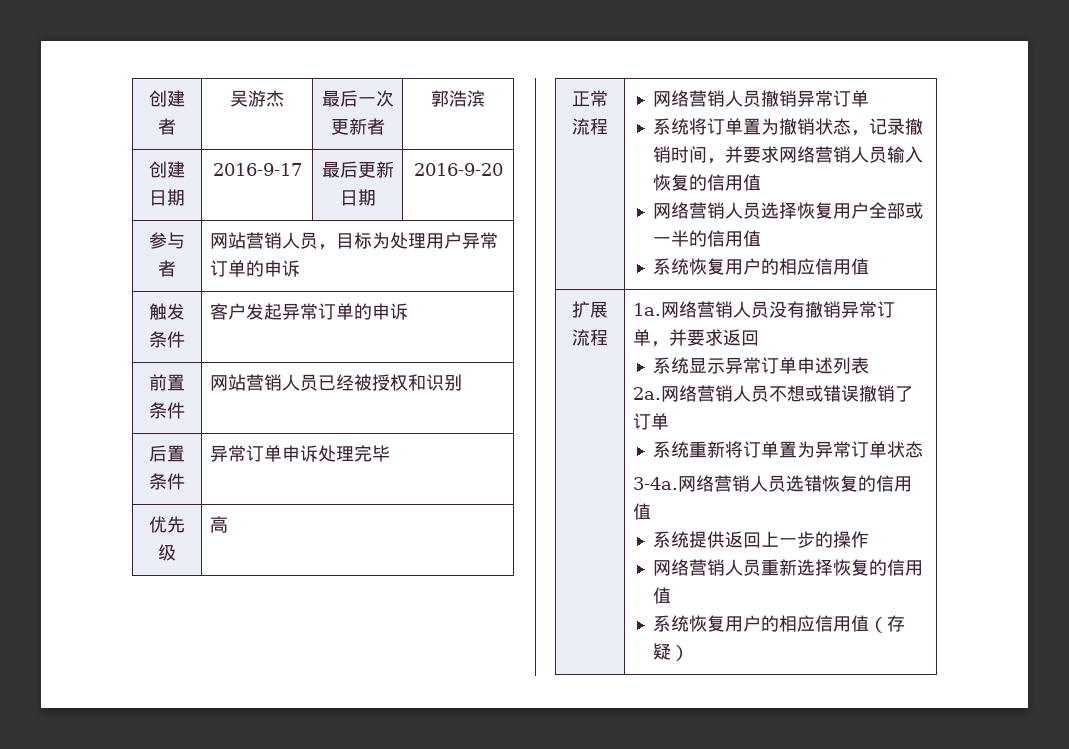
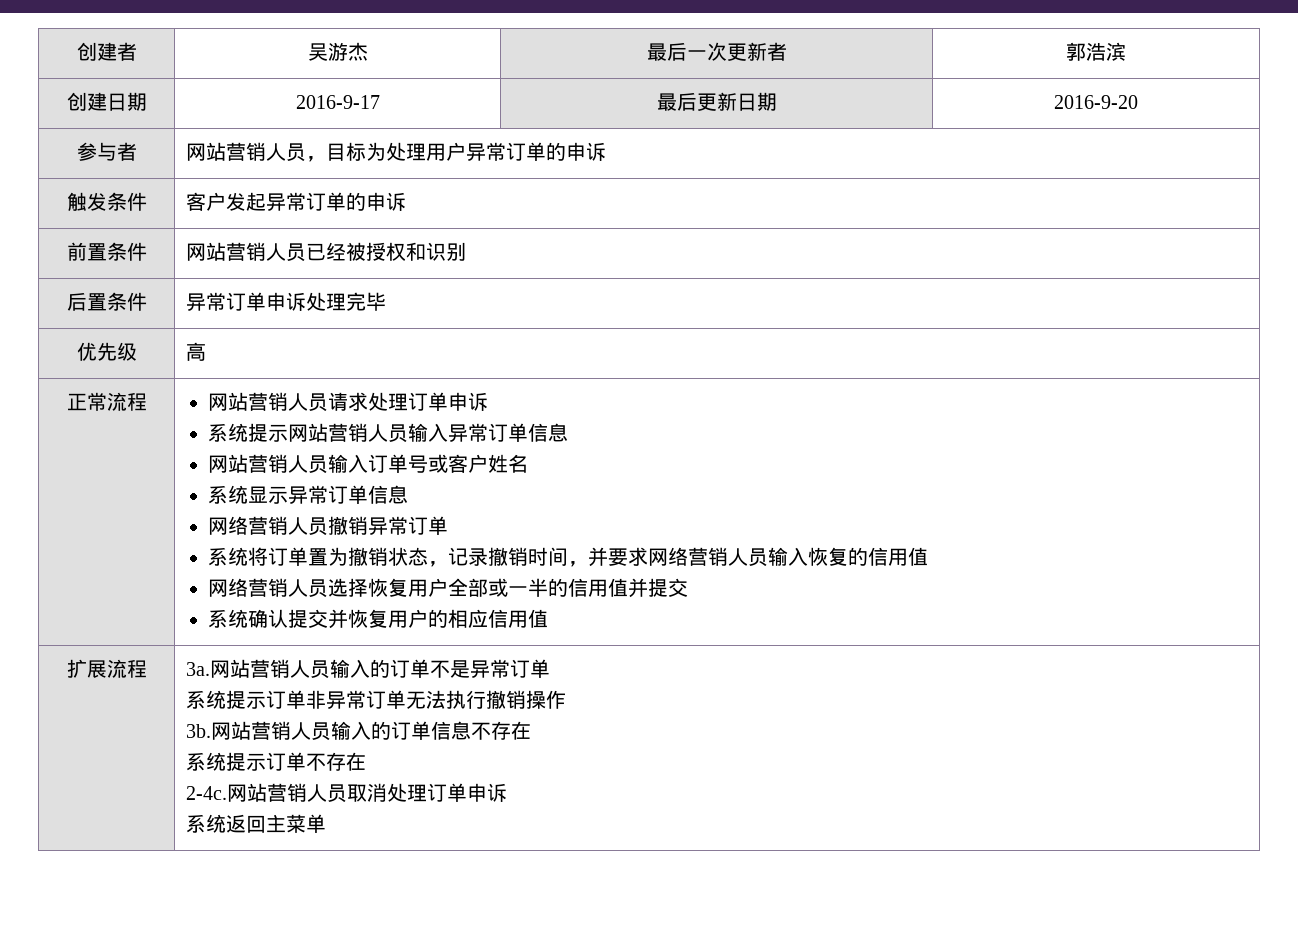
+ 网站营销人员请求处理订单申诉
+ 系统提示网站营销人员输入异常订单信息
+ 网站营销人员输入订单号或客户姓名
+ 系统显示异常订单信息
- 网络营销人员选择恢复用户全部或一半的信用值
- 系统恢复用户的相应信用值
+ 网络营销人员选择恢复用户全部或一半的信用值并提交
+ 系统确认提交并恢复用户的相应信用值
- 1a.网络营销人员没有撤销异常订单，并要求返回
- 系统显示异常订单申述列表
- 2a.网络营销人员不想或错误撤销了订单
- 系统重新将订单置为异常订单状态
- 3-4a.网络营销人员选错恢复的信用值
- 系统提供返回上一步的操作
- 网络营销人员重新选择恢复的信用值
- 系统恢复用户的相应信用值（存疑）
+ 3a.网站营销人员输入的订单不是异常订单
+ 系统提示订单非异常订单无法执行撤销操作
+ 3b.网站营销人员输入的订单信息不存在
+ 系统提示订单不存在
+ 2-4c.网站营销人员取消处理订单申诉
+ 系统返回主菜单

